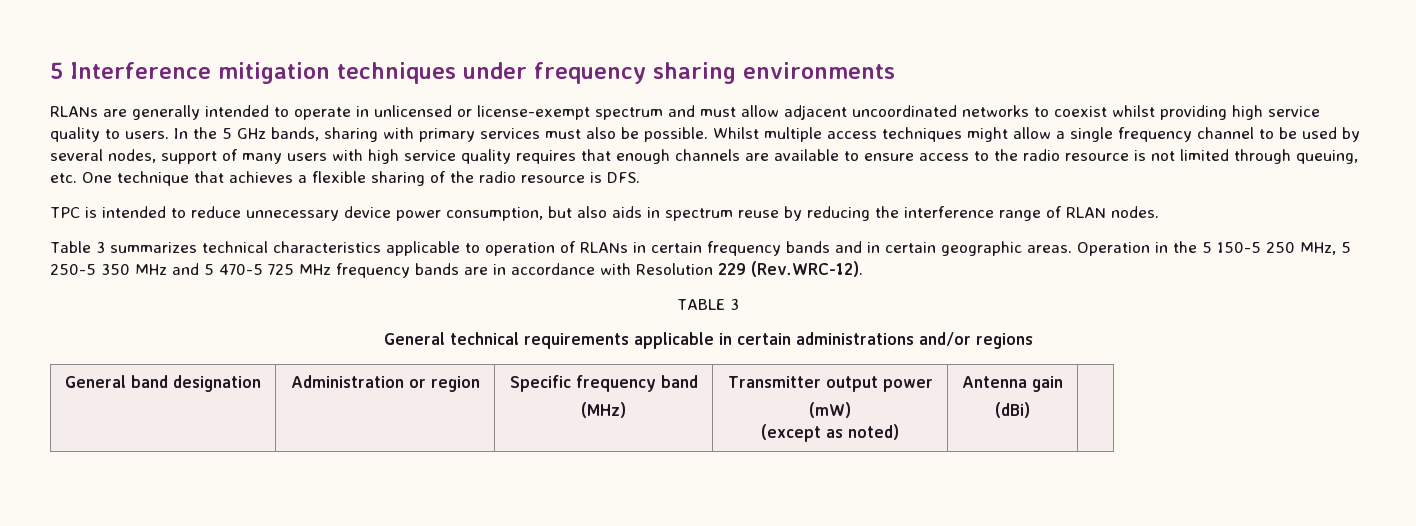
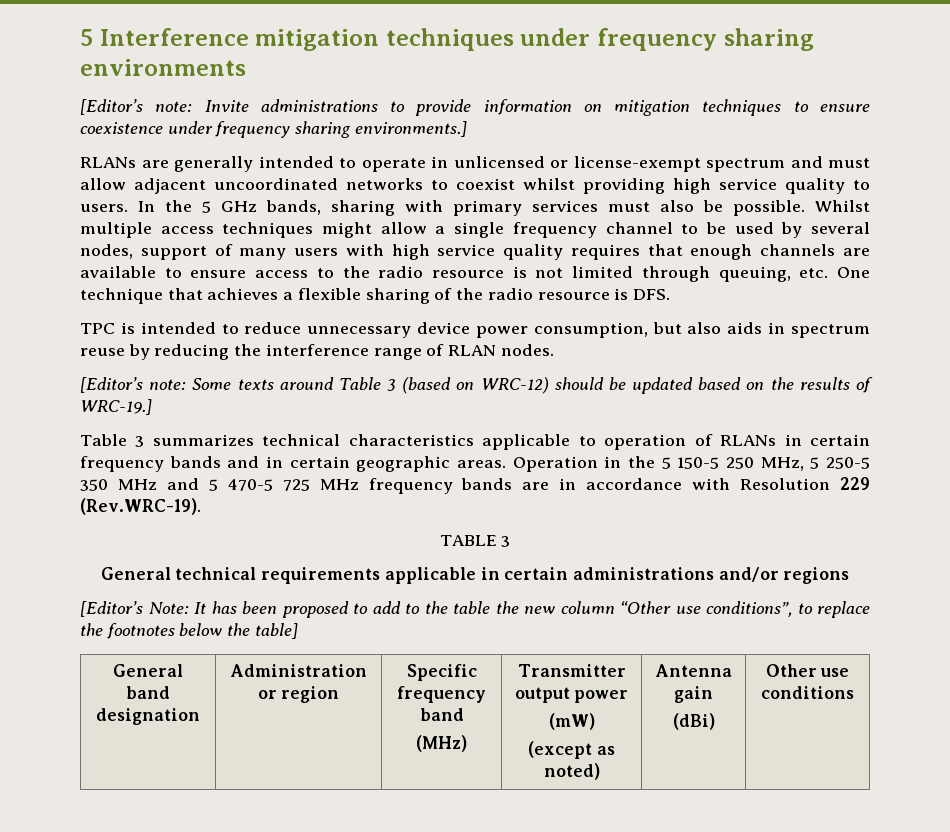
+ [Editor’s note: Invite administrations to provide information on mitigation techniques to ensure coexistence under frequency sharing environments.]
+ [Editor’s note: Some texts around Table 3 (based on WRC-12) should be updated based on the results of WRC-19.]
- Operation in the 5 150-5 250 MHz, 5 250-5 350 MHz and 5 470-5 725 MHz frequency bands are in accordance with Resolution 229 (Rev.WRC-12).
+ Operation in the 5 150-5 250 MHz, 5 250-5 350 MHz and 5 470-5 725 MHz frequency bands are in accordance with Resolution 229 (Rev.WRC-19).
+ [Editor’s Note: It has been proposed to add to the table the new column “Other use conditions”, to replace the footnotes below the table]
  General band designation | Administration or region | Specific frequency band
  (MHz) | Transmitter output power
  (mW)
  (except as noted) | Antenna gain
- (dBi) |
+ (dBi) | Other use conditions

